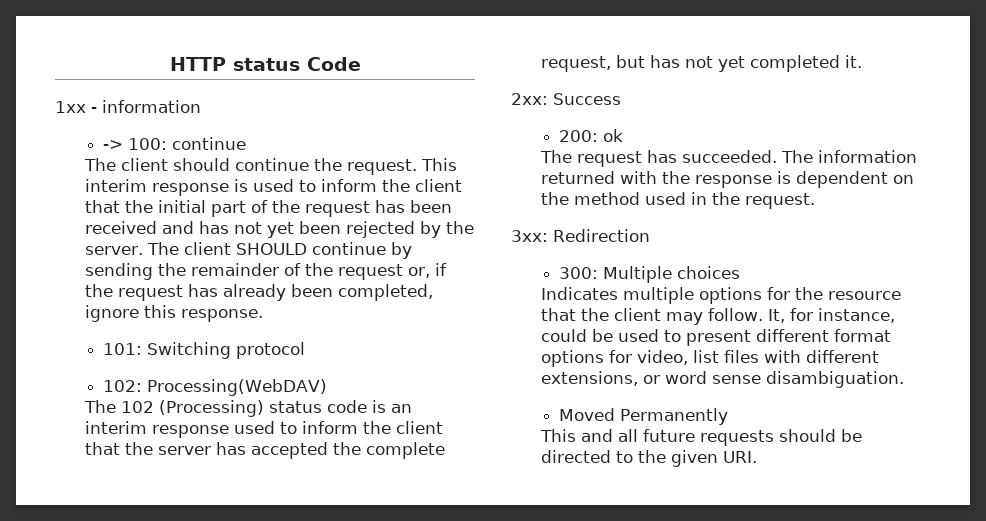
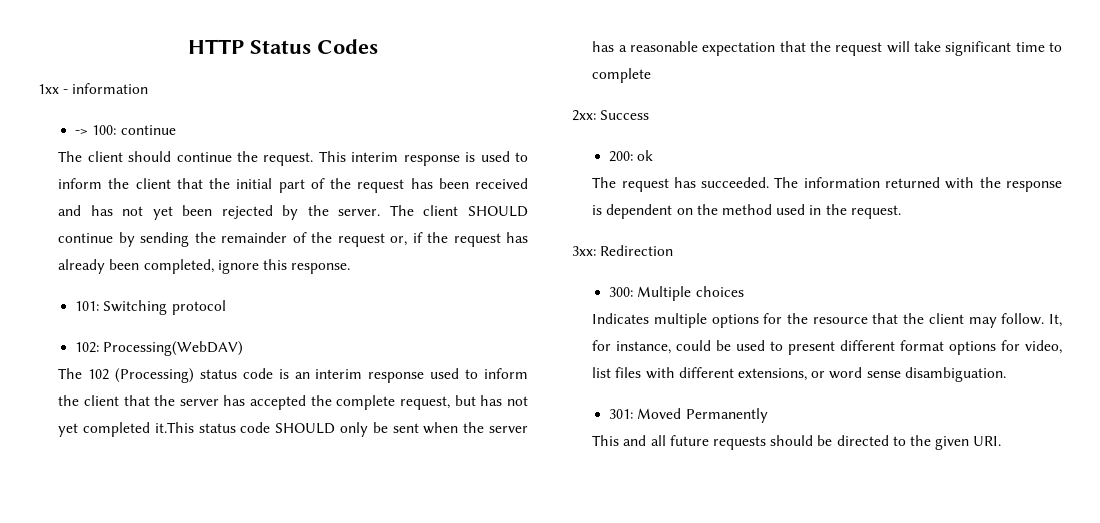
- HTTP status Code
+ HTTP Status Codes
- The 102 (Processing) status code is an interim response used to inform the client that the server has accepted the complete request, but has not yet completed it.
+ The 102 (Processing) status code is an interim response used to inform the client that the server has accepted the complete request, but has not yet completed it.This status code SHOULD only be sent when the server has a reasonable expectation that the request will take significant time to complete
- Moved Permanently
+ 301: Moved Permanently

